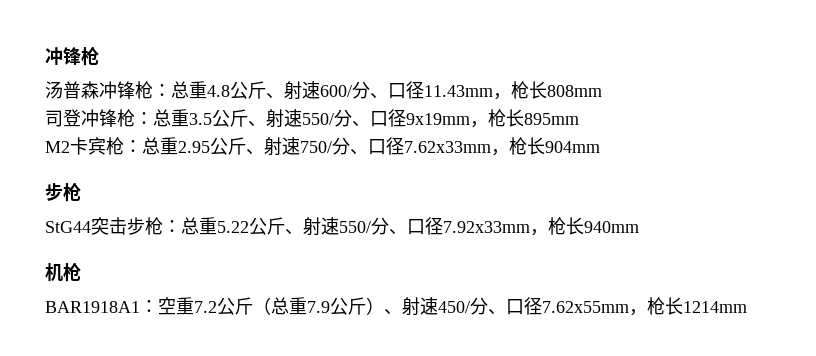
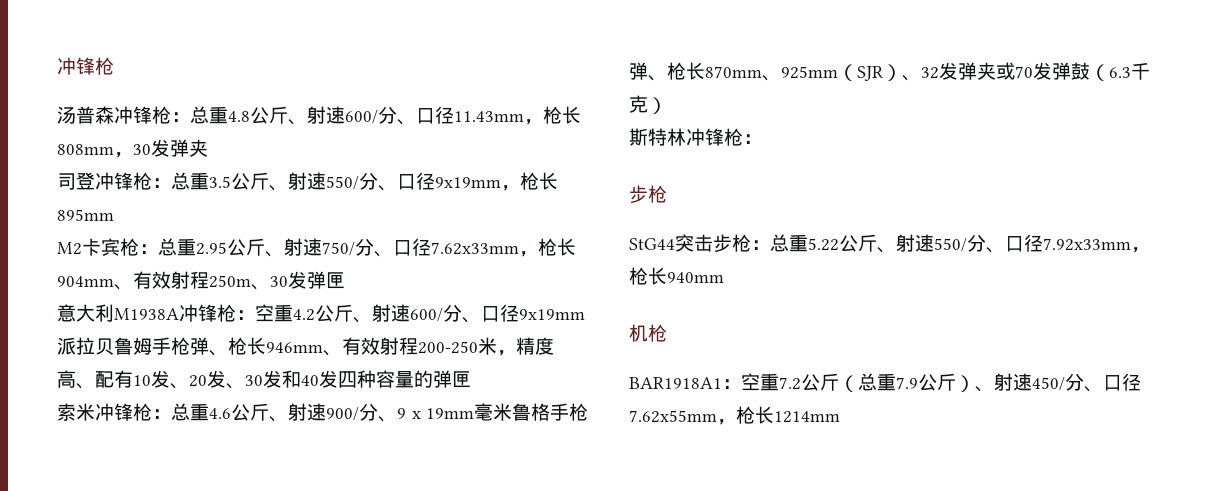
- 汤普森冲锋枪：总重4.8公斤、射速600/分、口径11.43mm，枪长808mm
+ 汤普森冲锋枪：总重4.8公斤、射速600/分、口径11.43mm，枪长808mm，30发弹夹
- M2卡宾枪：总重2.95公斤、射速750/分、口径7.62x33mm，枪长904mm
+ M2卡宾枪：总重2.95公斤、射速750/分、口径7.62x33mm，枪长904mm、有效射程250m、30发弹匣
+ 意大利M1938A冲锋枪：空重4.2公斤、射速600/分、口径9x19mm派拉贝鲁姆手枪弹、枪长946mm、有效射程200-250米，精度高、配有10发、20发、30发和40发四种容量的弹匣
+ 索米冲锋枪：总重4.6公斤、射速900/分、9 x 19mm毫米鲁格手枪弹、枪长870mm、925mm（SJR）、32发弹夹或70发弹鼓（6.3千克）
+ 斯特林冲锋枪：

